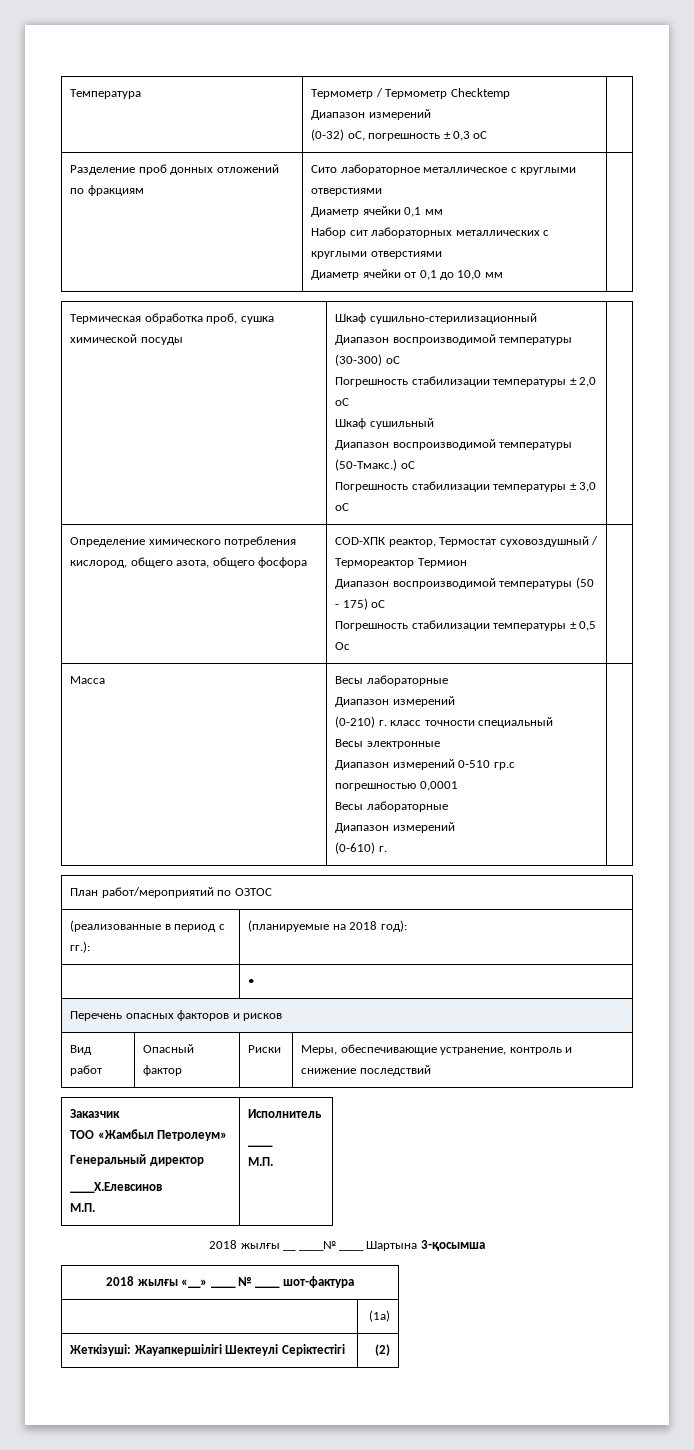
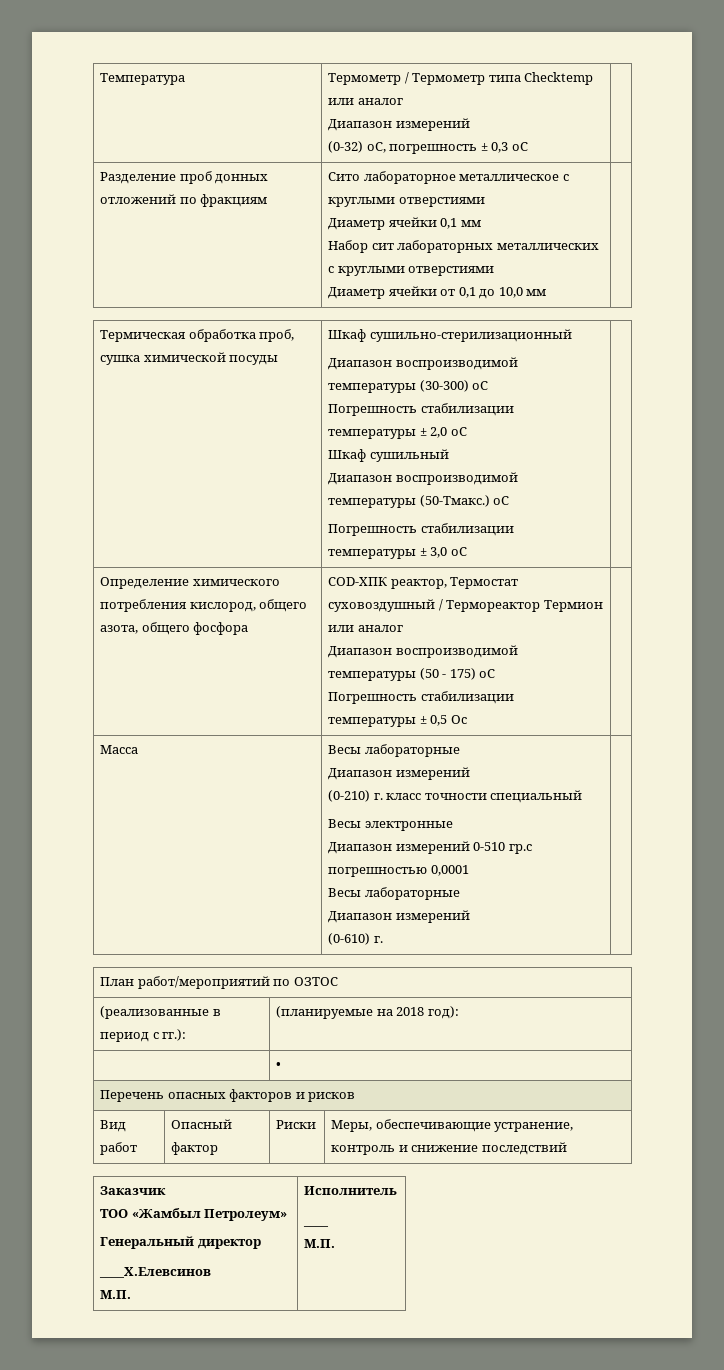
- Температура | Термометр / Термометр Checktemp
+ Температура | Термометр / Термометр типа Checktemp или аналог
- Определение химического потребления кислород, общего азота, общего фосфора | COD-ХПК реактор, Термостат суховоздушный / Термореактор Термион
+ Определение химического потребления кислород, общего азота, общего фосфора | COD-ХПК реактор, Термостат суховоздушный / Термореактор Термион или аналог
- 2018 жылғы __ ____№ ____ Шартына 3-қосымша
- 2018 жылғы «__» ____ № ____ шот-фактура
- | (1а)
- Жеткізуші: Жауапкершілігі Шектеулі Серіктестігі | (2)

